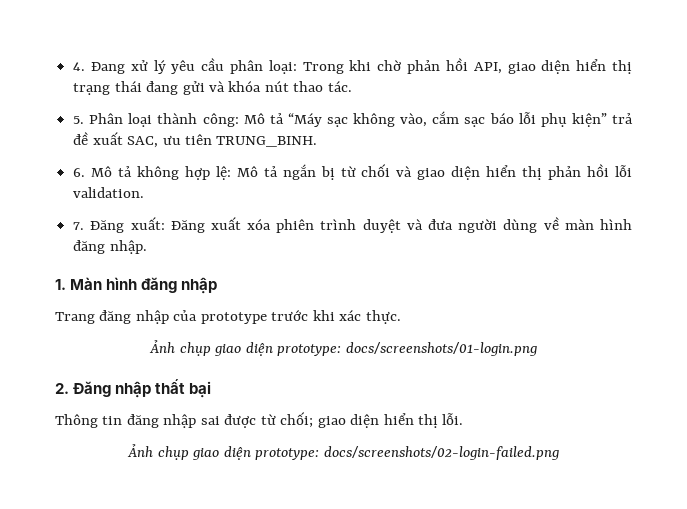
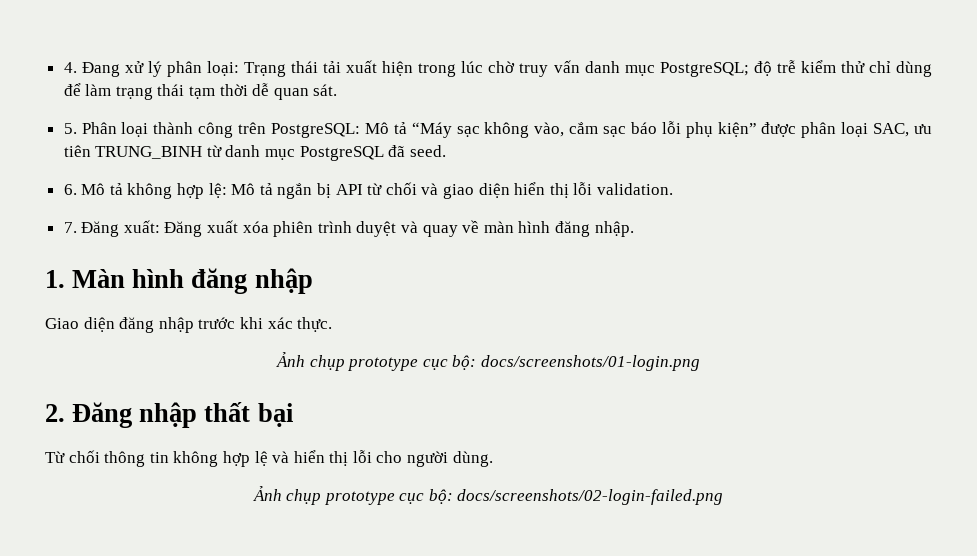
- 4. Đang xử lý yêu cầu phân loại: Trong khi chờ phản hồi API, giao diện hiển thị trạng thái đang gửi và khóa nút thao tác.
+ 4. Đang xử lý phân loại: Trạng thái tải xuất hiện trong lúc chờ truy vấn danh mục PostgreSQL; độ trễ kiểm thử chỉ dùng để làm trạng thái tạm thời dễ quan sát.
- 5. Phân loại thành công: Mô tả “Máy sạc không vào, cắm sạc báo lỗi phụ kiện” trả đề xuất SAC, ưu tiên TRUNG_BINH.
+ 5. Phân loại thành công trên PostgreSQL: Mô tả “Máy sạc không vào, cắm sạc báo lỗi phụ kiện” được phân loại SAC, ưu tiên TRUNG_BINH từ danh mục PostgreSQL đã seed.
- 6. Mô tả không hợp lệ: Mô tả ngắn bị từ chối và giao diện hiển thị phản hồi lỗi validation.
+ 6. Mô tả không hợp lệ: Mô tả ngắn bị API từ chối và giao diện hiển thị lỗi validation.
- 7. Đăng xuất: Đăng xuất xóa phiên trình duyệt và đưa người dùng về màn hình đăng nhập.
+ 7. Đăng xuất: Đăng xuất xóa phiên trình duyệt và quay về màn hình đăng nhập.
- Trang đăng nhập của prototype trước khi xác thực.
+ Giao diện đăng nhập trước khi xác thực.
- Ảnh chụp giao diện prototype: docs/screenshots/01-login.png
+ Ảnh chụp prototype cục bộ: docs/screenshots/01-login.png
- Thông tin đăng nhập sai được từ chối; giao diện hiển thị lỗi.
- Ảnh chụp giao diện prototype: docs/screenshots/02-login-failed.png
+ Từ chối thông tin không hợp lệ và hiển thị lỗi cho người dùng.
+ Ảnh chụp prototype cục bộ: docs/screenshots/02-login-failed.png

